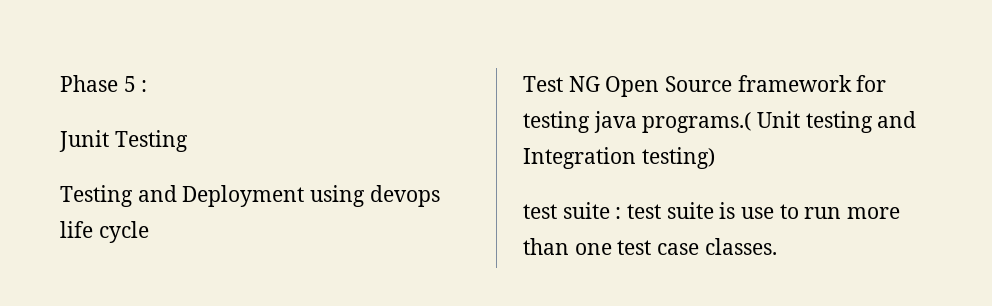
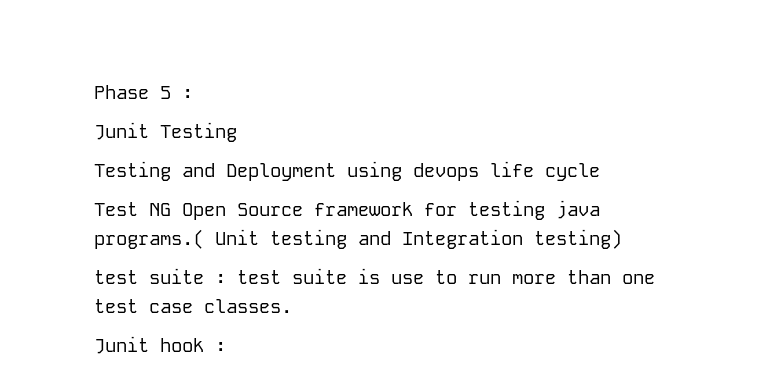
+ Junit hook :

